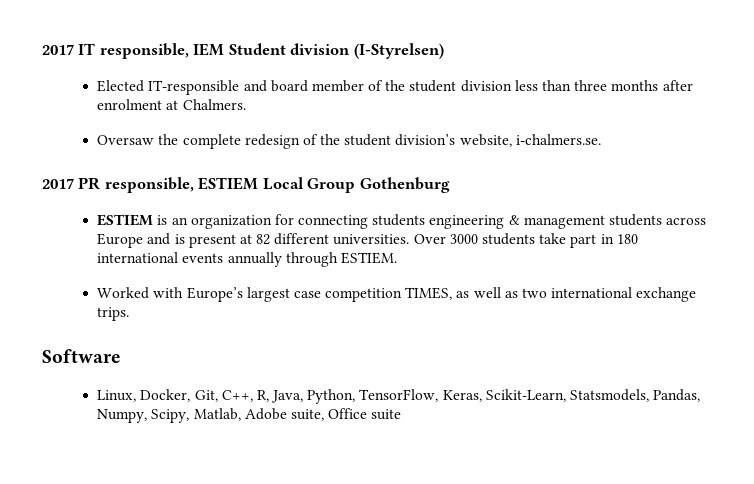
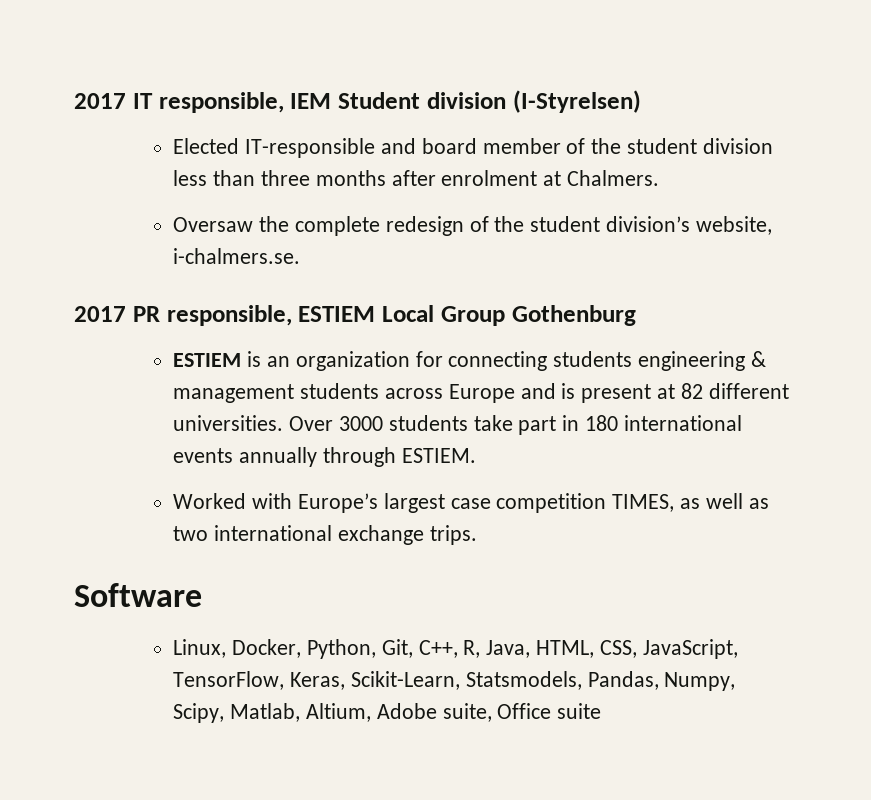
- Linux, Docker, Git, C++, R, Java, Python, TensorFlow, Keras, Scikit-Learn, Statsmodels, Pandas, Numpy, Scipy, Matlab, Adobe suite, Office suite
+ Linux, Docker, Python, Git, C++, R, Java, HTML, CSS, JavaScript, TensorFlow, Keras, Scikit-Learn, Statsmodels, Pandas, Numpy, Scipy, Matlab, Altium, Adobe suite, Office suite

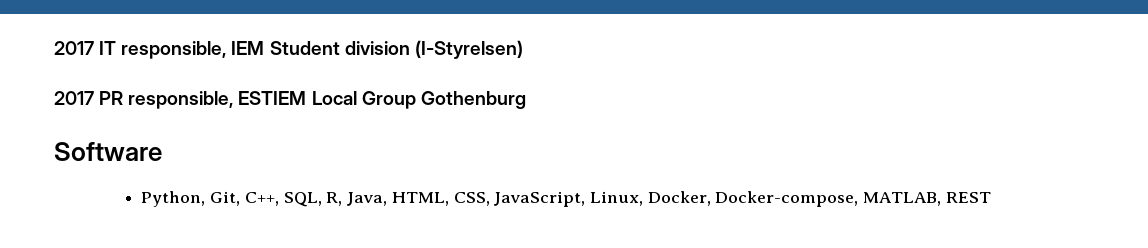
- Elected IT-responsible and board member of the student division less than three months after enrolment at Chalmers.
- Oversaw the complete redesign of the student division’s website, i-chalmers.se.
- ESTIEM is an organization for connecting students engineering & management students across Europe and is present at 82 different universities. Over 3000 students take part in 180 international events annually through ESTIEM.
- Worked with Europe’s largest case competition TIMES, as well as two international exchange trips.
- Linux, Docker, Python, Git, C++, R, Java, HTML, CSS, JavaScript, TensorFlow, Keras, Scikit-Learn, Statsmodels, Pandas, Numpy, Scipy, Matlab, Altium, Adobe suite, Office suite
+ Python, Git, C++, SQL, R, Java, HTML, CSS, JavaScript, Linux, Docker, Docker-compose, MATLAB, REST

